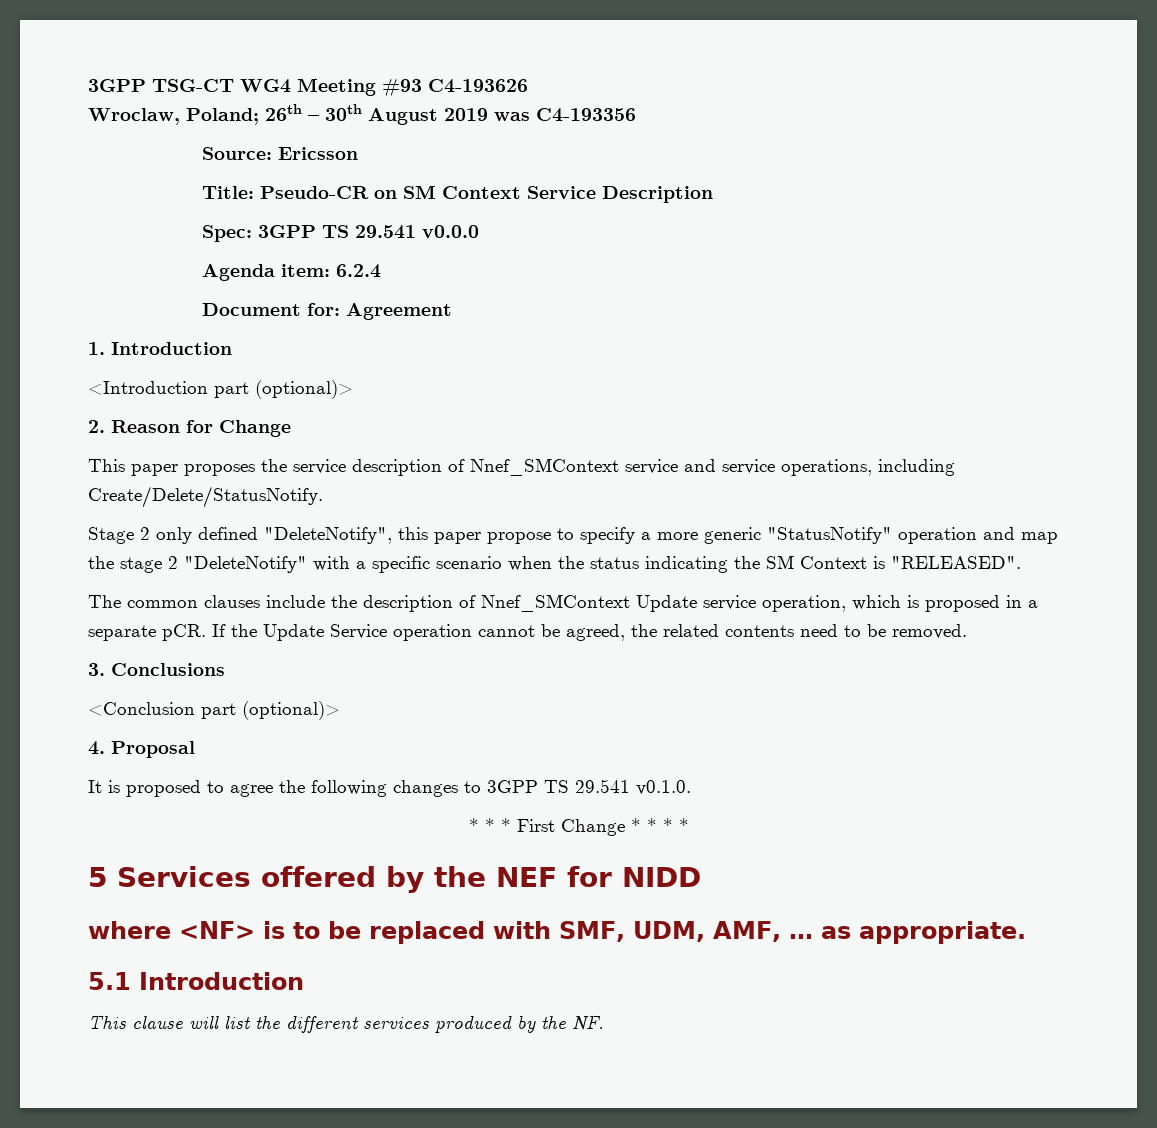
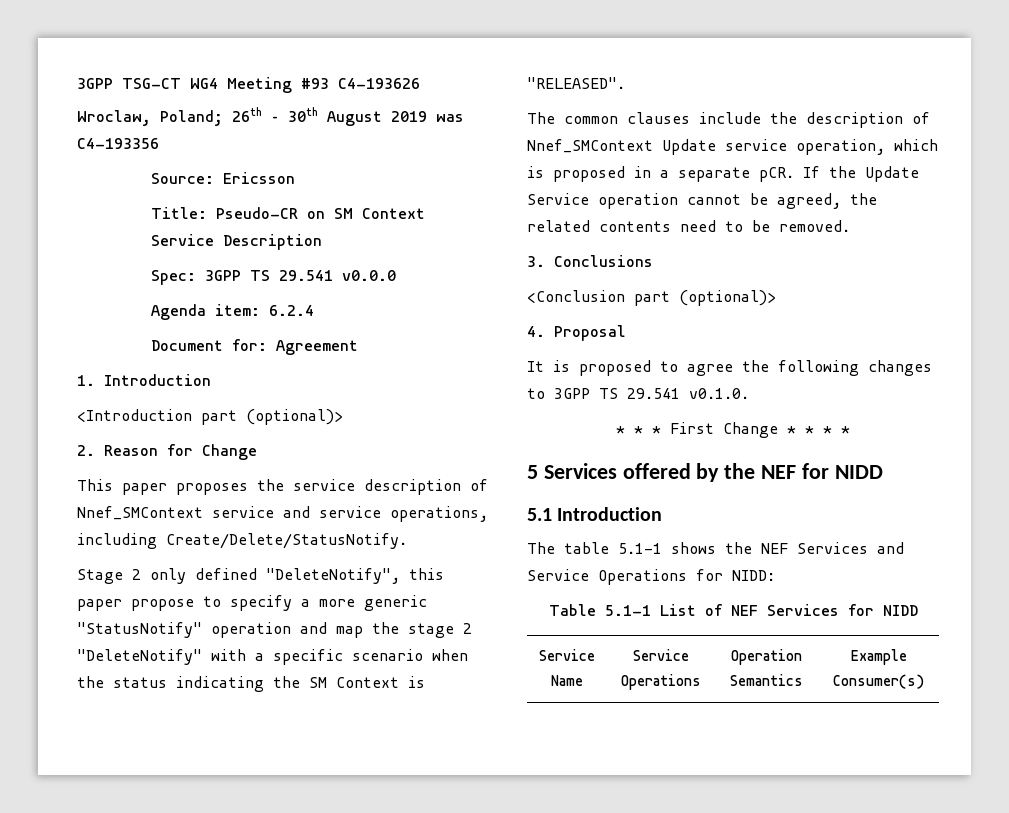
- where <NF> is to be replaced with SMF, UDM, AMF, … as appropriate.
  5.1 Introduction
- This clause will list the different services produced by the NF.
+ The table 5.1-1 shows the NEF Services and Service Operations for NIDD:
+ Table 5.1-1 List of NEF Services for NIDD
+ Service Name | Service Operations | Operation Semantics | Example Consumer(s)

